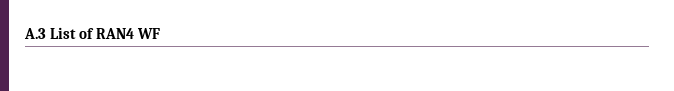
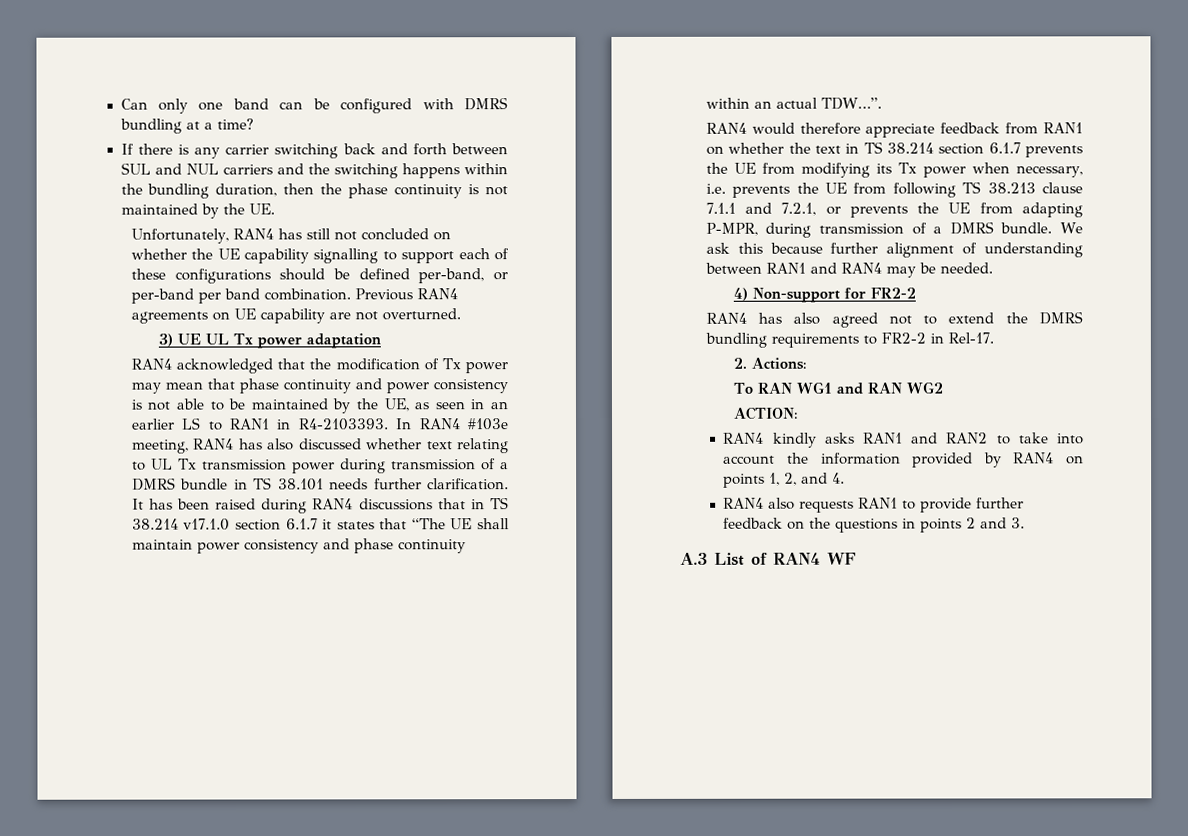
+ Can only one band can be configured with DMRS bundling at a time?
+ If there is any carrier switching back and forth between SUL and NUL carriers and the switching happens within the bundling duration, then the phase continuity is not maintained by the UE.
+ Unfortunately, RAN4 has still not concluded on whether the UE capability signalling to support each of these configurations should be defined per-band, or per-band per band combination. Previous RAN4 agreements on UE capability are not overturned.
+ 3) UE UL Tx power adaptation
+ RAN4 acknowledged that the modification of Tx power may mean that phase continuity and power consistency is not able to be maintained by the UE, as seen in an earlier LS to RAN1 in R4-2103393. In RAN4 #103e meeting, RAN4 has also discussed whether text relating to UL Tx transmission power during transmission of a DMRS bundle in TS 38.101 needs further clarification. It has been raised during RAN4 discussions that in TS 38.214 v17.1.0 section 6.1.7 it states that “The UE shall maintain power consistency and phase continuity within an actual TDW…”.
+ RAN4 would therefore appreciate feedback from RAN1 on whether the text in TS 38.214 section 6.1.7 prevents the UE from modifying its Tx power when necessary, i.e. prevents the UE from following TS 38.213 clause 7.1.1 and 7.2.1, or prevents the UE from adapting P-MPR, during transmission of a DMRS bundle. We ask this because further alignment of understanding between RAN1 and RAN4 may be needed.
+ 4) Non-support for FR2-2
+ RAN4 has also agreed not to extend the DMRS bundling requirements to FR2-2 in Rel-17.
+ 2. Actions:
+ To RAN WG1 and RAN WG2
+ ACTION:
+ RAN4 kindly asks RAN1 and RAN2 to take into account the information provided by RAN4 on points 1, 2, and 4.
+ RAN4 also requests RAN1 to provide further feedback on the questions in points 2 and 3.

